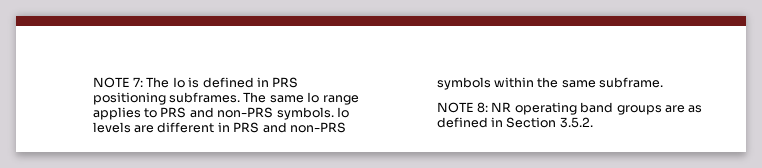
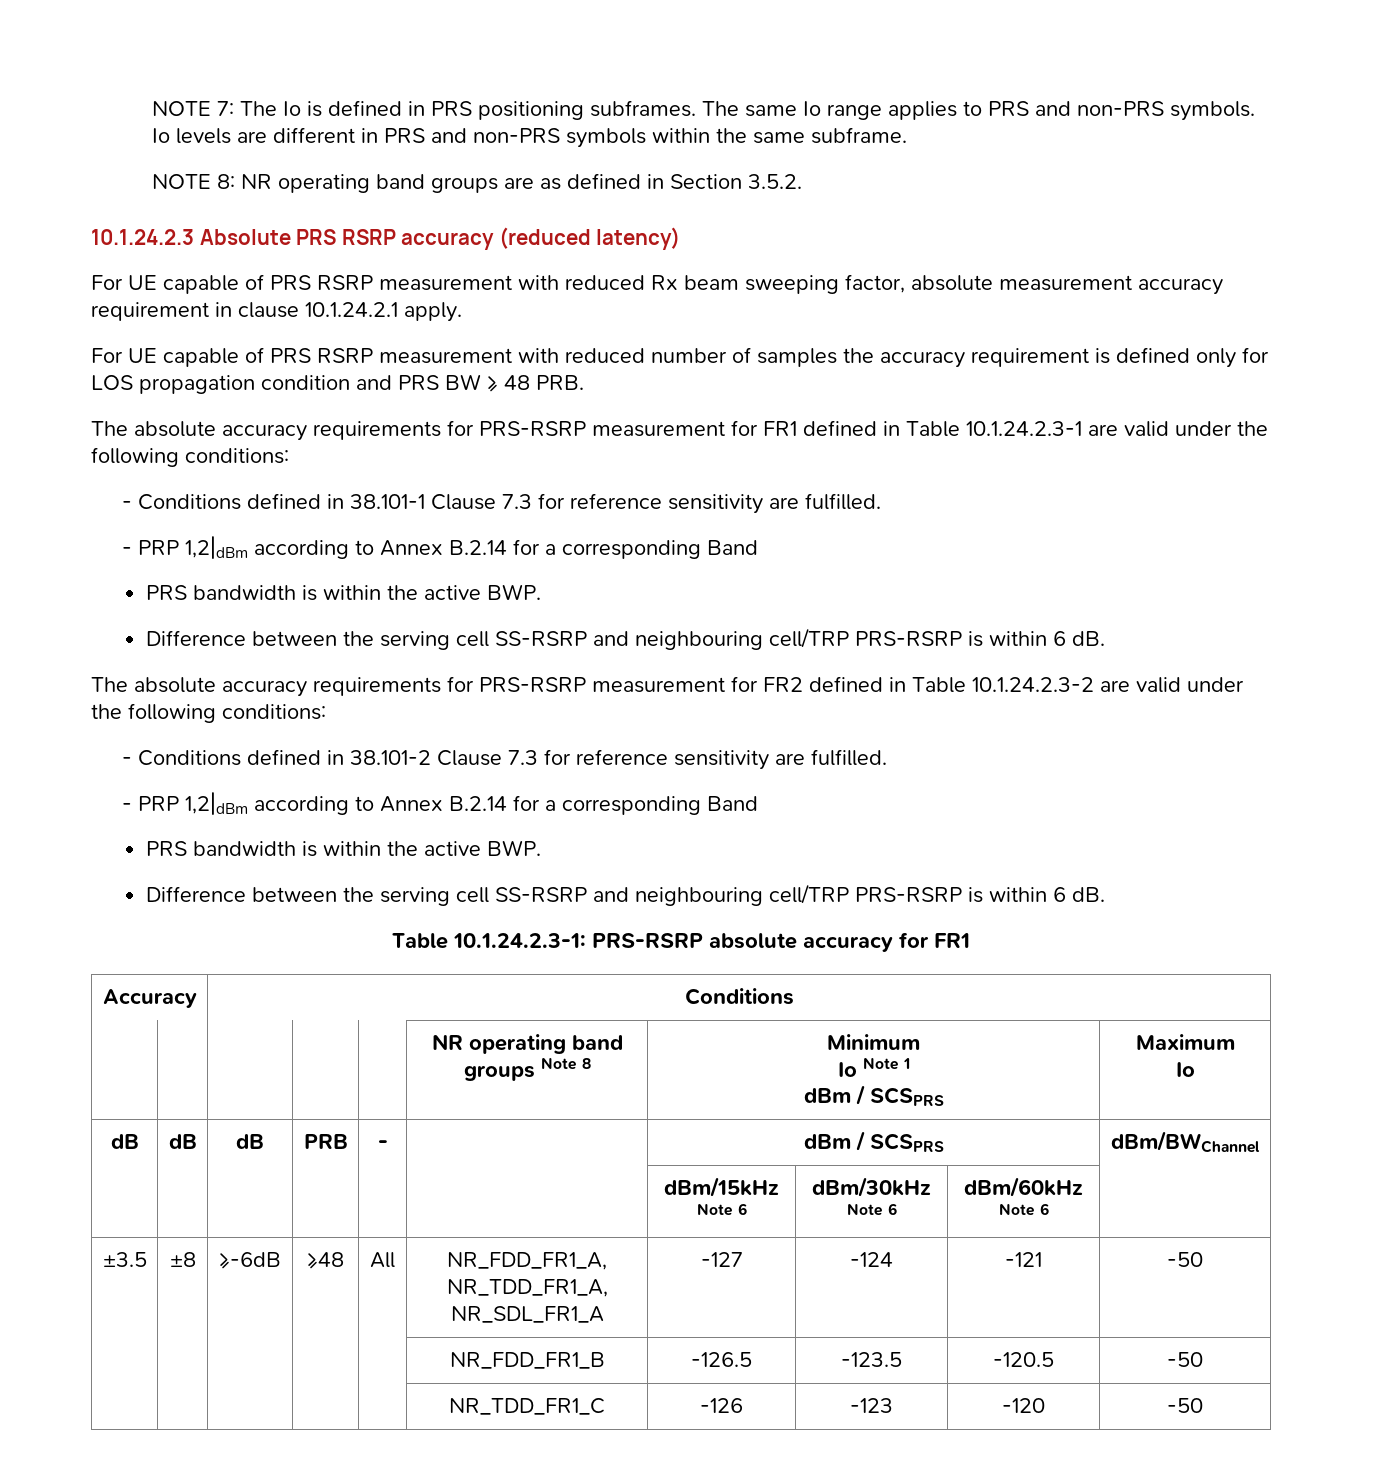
+ 10.1.24.2.3 Absolute PRS RSRP accuracy (reduced latency)
+ For UE capable of PRS RSRP measurement with reduced Rx beam sweeping factor, absolute measurement accuracy requirement in clause 10.1.24.2.1 apply.
+ For UE capable of PRS RSRP measurement with reduced number of samples the accuracy requirement is defined only for LOS propagation condition and PRS BW ≥ 48 PRB.
+ The absolute accuracy requirements for PRS-RSRP measurement for FR1 defined in Table 10.1.24.2.3-1 are valid under the following conditions:
+ - Conditions defined in 38.101-1 Clause 7.3 for reference sensitivity are fulfilled.
+ - PRP 1,2|dBm according to Annex B.2.14 for a corresponding Band
+ PRS bandwidth is within the active BWP.
+ Difference between the serving cell SS-RSRP and neighbouring cell/TRP PRS-RSRP is within 6 dB.
+ The absolute accuracy requirements for PRS-RSRP measurement for FR2 defined in Table 10.1.24.2.3-2 are valid under the following conditions:
+ - Conditions defined in 38.101-2 Clause 7.3 for reference sensitivity are fulfilled.
+ - PRP 1,2|dBm according to Annex B.2.14 for a corresponding Band
+ PRS bandwidth is within the active BWP.
+ Difference between the serving cell SS-RSRP and neighbouring cell/TRP PRS-RSRP is within 6 dB.
+ Table 10.1.24.2.3-1: PRS-RSRP absolute accuracy for FR1
+ Accuracy | Conditions
+ | | | | | NR operating band groups Note 8 | Minimum
+ Io Note 1
+ dBm / SCSPRS | Maximum
+ Io
+ dB | dB | dB | PRB | - | | dBm / SCSPRS | dBm/BWChannel
+ | | | | | | dBm/15kHz Note 6 | dBm/30kHz Note 6 | dBm/60kHz Note 6 |
+ ±3.5 | ±8 | ≥-6dB | ≥48 | All | NR_FDD_FR1_A, NR_TDD_FR1_A, NR_SDL_FR1_A | -127 | -124 | -121 | -50
+ | | | | | NR_FDD_FR1_B | -126.5 | -123.5 | -120.5 | -50
+ | | | | | NR_TDD_FR1_C | -126 | -123 | -120 | -50

